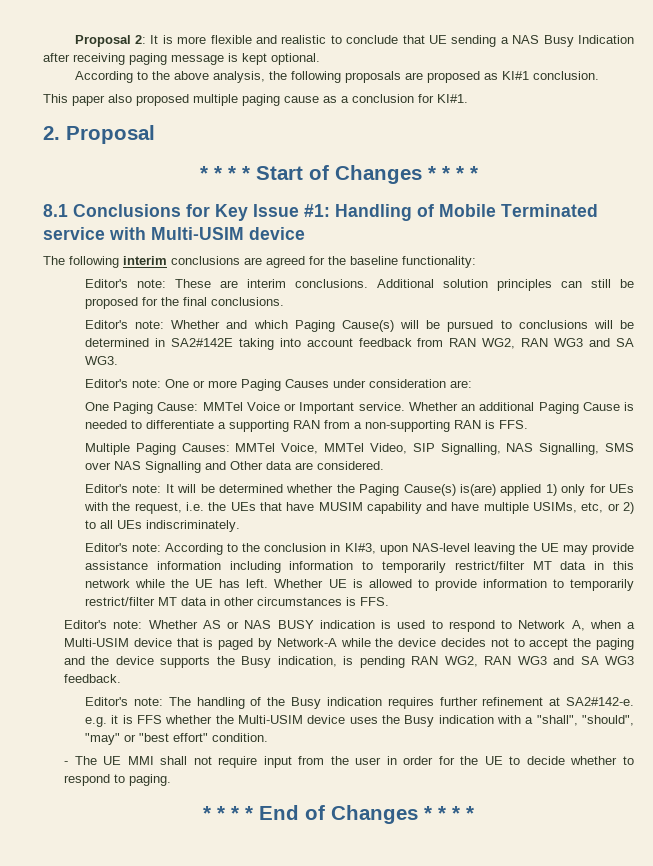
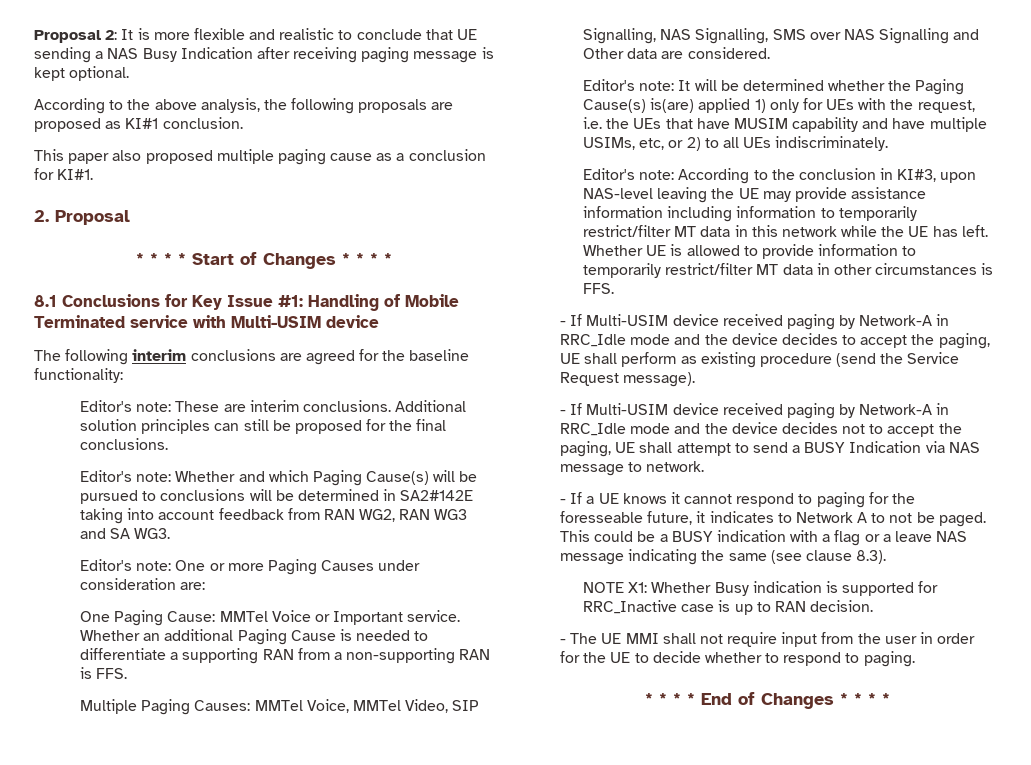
- Editor's note: Whether AS or NAS BUSY indication is used to respond to Network A, when a Multi-USIM device that is paged by Network-A while the device decides not to accept the paging and the device supports the Busy indication, is pending RAN WG2, RAN WG3 and SA WG3 feedback.
- Editor's note: The handling of the Busy indication requires further refinement at SA2#142-e. e.g. it is FFS whether the Multi-USIM device uses the Busy indication with a "shall", "should", "may" or "best effort" condition.
+ - If Multi-USIM device received paging by Network-A in RRC_Idle mode and the device decides to accept the paging, UE shall perform as existing procedure (send the Service Request message).
+ - If Multi-USIM device received paging by Network-A in RRC_Idle mode and the device decides not to accept the paging, UE shall attempt to send a BUSY Indication via NAS message to network.
+ - If a UE knows it cannot respond to paging for the foresseable future, it indicates to Network A to not be paged. This could be a BUSY indication with a flag or a leave NAS message indicating the same (see clause 8.3).
+ NOTE X1: Whether Busy indication is supported for RRC_Inactive case is up to RAN decision.

